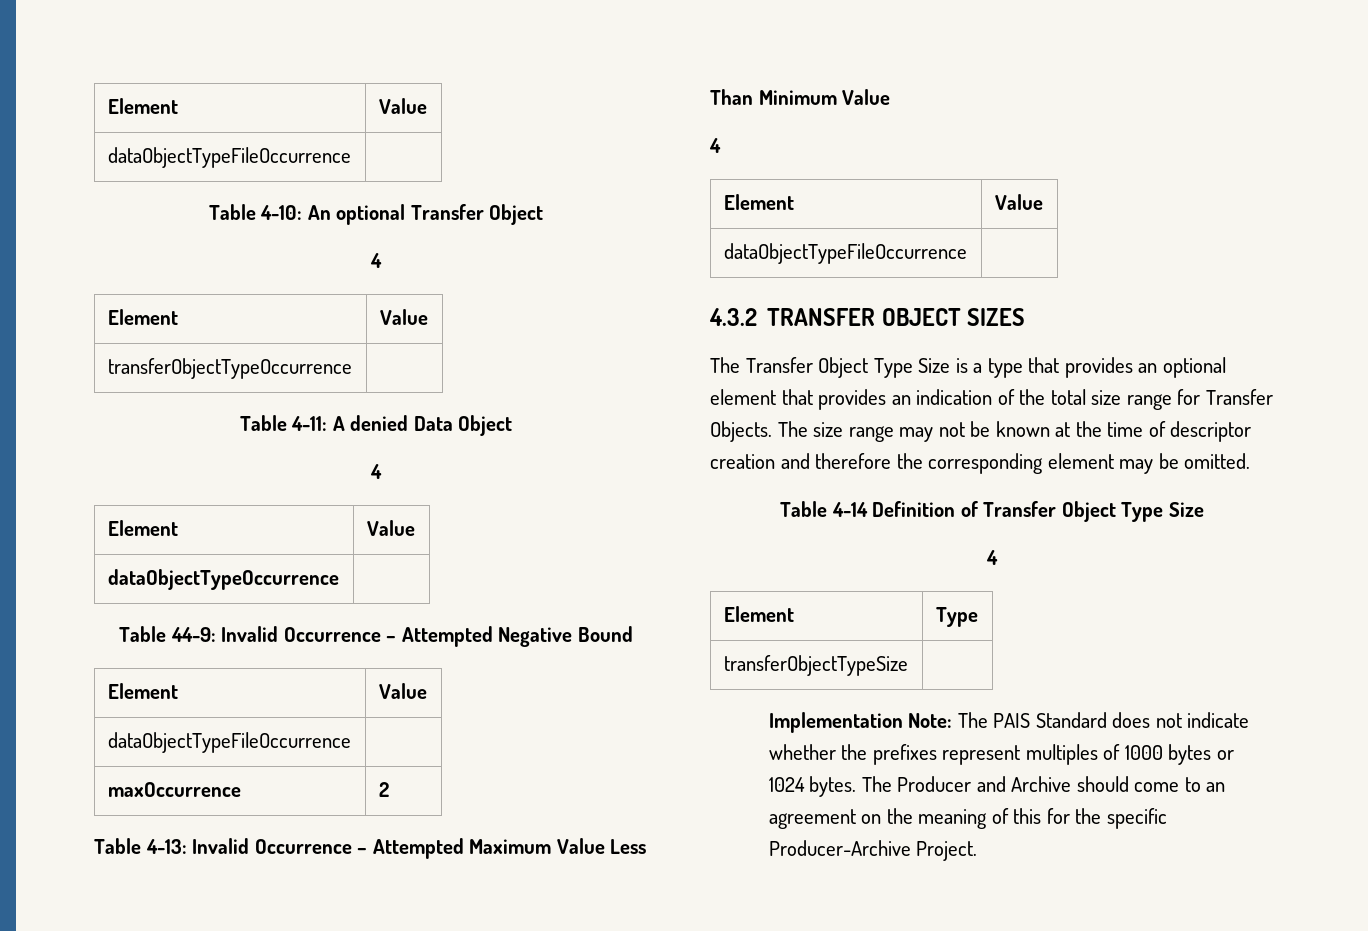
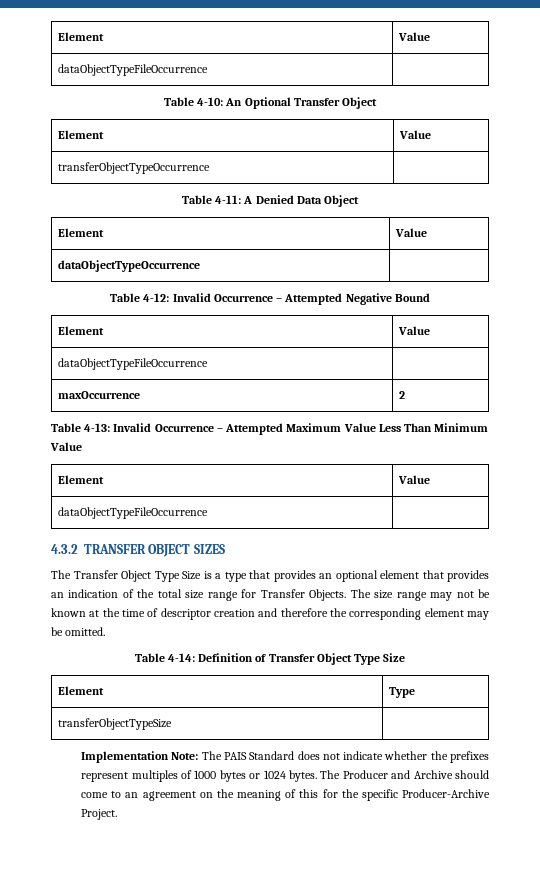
- Table 4-10: An optional Transfer Object
- 4
+ Table 4-10: An Optional Transfer Object
- Table 4-11: A denied Data Object
- 4
+ Table 4-11: A Denied Data Object
- Table 44-9: Invalid Occurrence – Attempted Negative Bound
+ Table 4-12: Invalid Occurrence – Attempted Negative Bound
  Table 4-13: Invalid Occurrence – Attempted Maximum Value Less Than Minimum Value
- 4
- Table 4-14 Definition of Transfer Object Type Size
- 4
+ Table 4-14: Definition of Transfer Object Type Size

